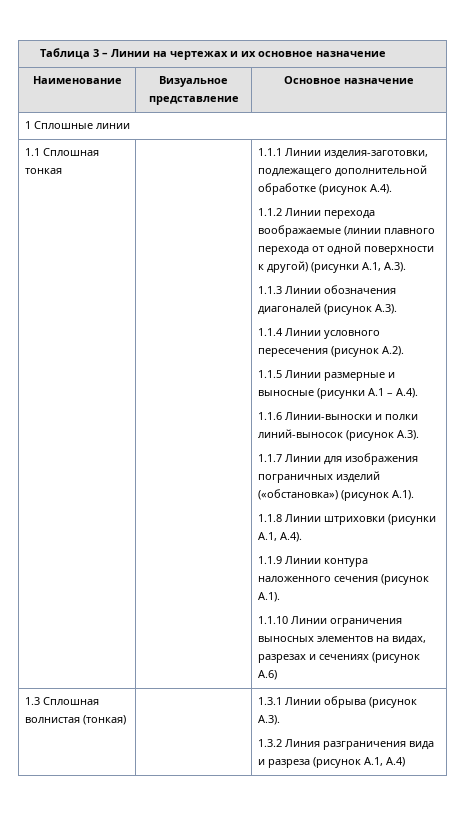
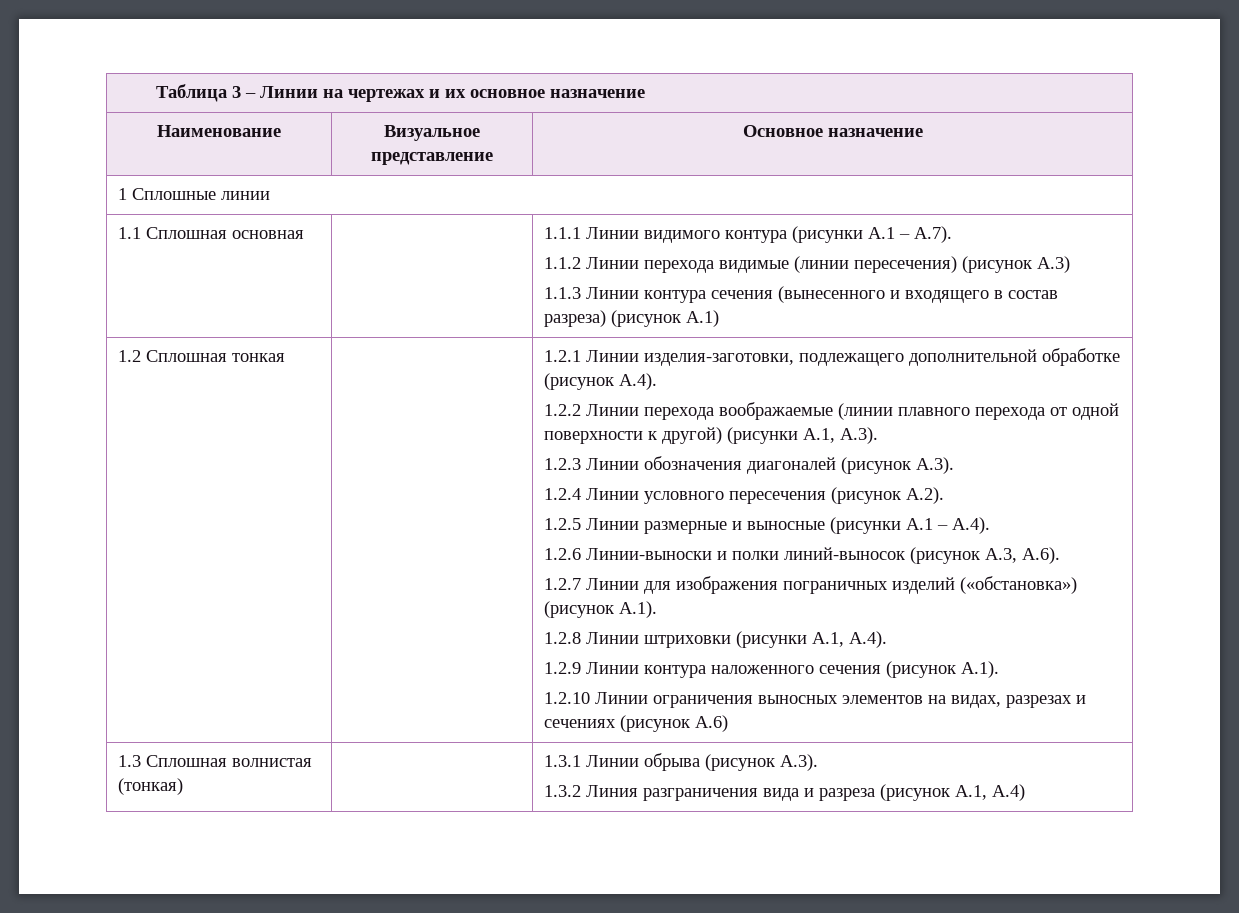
- 1.1 Сплошная тонкая
+ 1.1 Сплошная основная | | 1.1.1 Линии видимого контура (рисунки А.1 – А.7).
+ 1.1.2 Линии перехода видимые (линии пересечения) (рисунок А.3)
+ 1.1.3 Линии контура сечения (вынесенного и входящего в состав разреза) (рисунок А.1)
+ 1.2 Сплошная тонкая
- 1.1.1 Линии изделия-заготовки, подлежащего дополнительной обработке (рисунок А.4).
+ 1.2.1 Линии изделия-заготовки, подлежащего дополнительной обработке (рисунок А.4).
- 1.1.2 Линии перехода воображаемые (линии плавного перехода от одной поверхности к другой) (рисунки А.1, А.3).
+ 1.2.2 Линии перехода воображаемые (линии плавного перехода от одной поверхности к другой) (рисунки А.1, А.3).
- 1.1.3 Линии обозначения диагоналей (рисунок А.3).
+ 1.2.3 Линии обозначения диагоналей (рисунок А.3).
- 1.1.4 Линии условного пересечения (рисунок А.2).
+ 1.2.4 Линии условного пересечения (рисунок А.2).
- 1.1.5 Линии размерные и выносные (рисунки А.1 – А.4).
+ 1.2.5 Линии размерные и выносные (рисунки А.1 – А.4).
- 1.1.6 Линии-выноски и полки линий-выносок (рисунок А.3).
- 1.1.7 Линии для изображения пограничных изделий («обстановка») (рисунок А.1).
+ 1.2.6 Линии-выноски и полки линий-выносок (рисунок А.3, А.6).
+ 1.2.7 Линии для изображения пограничных изделий («обстановка») (рисунок А.1).
- 1.1.8 Линии штриховки (рисунки А.1, А.4).
+ 1.2.8 Линии штриховки (рисунки А.1, А.4).
- 1.1.9 Линии контура наложенного сечения (рисунок А.1).
+ 1.2.9 Линии контура наложенного сечения (рисунок А.1).
- 1.1.10 Линии ограничения выносных элементов на видах, разрезах и сечениях (рисунок А.6)
+ 1.2.10 Линии ограничения выносных элементов на видах, разрезах и сечениях (рисунок А.6)

